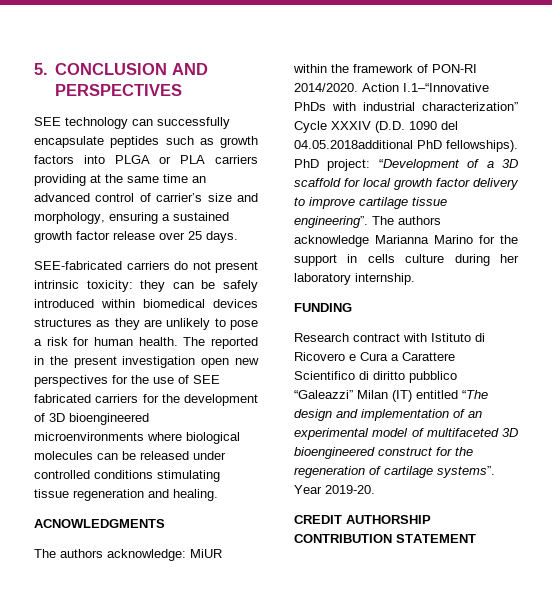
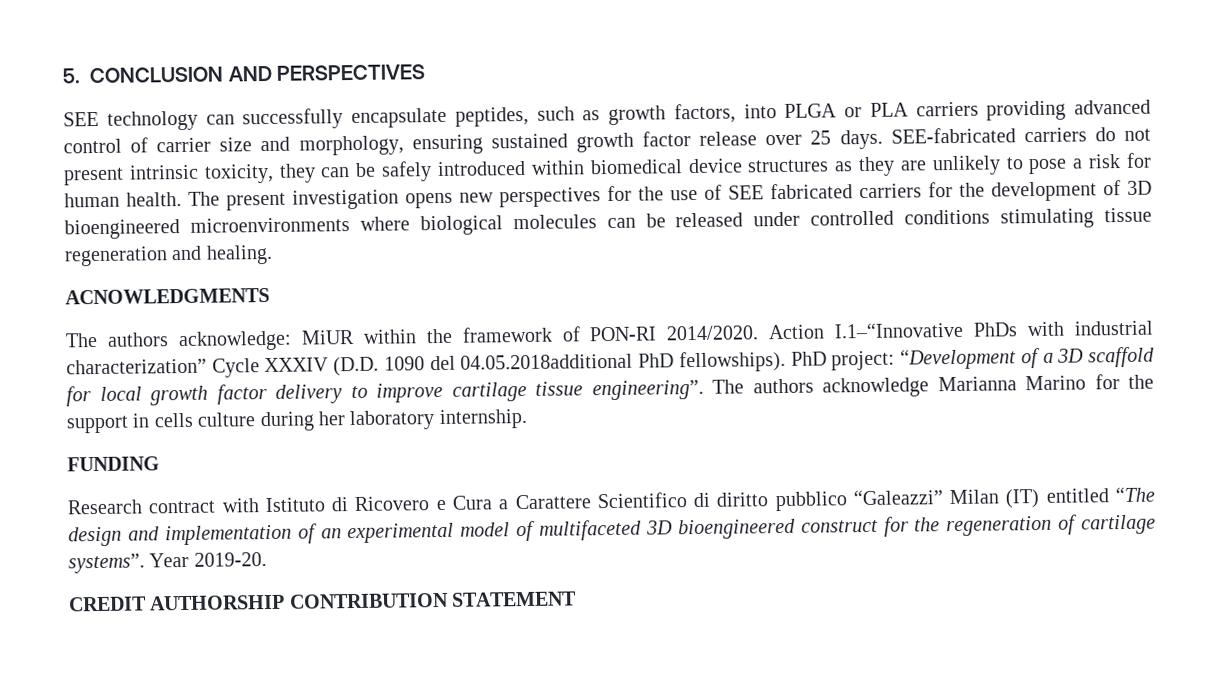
- SEE technology can successfully encapsulate peptides such as growth factors into PLGA or PLA carriers providing at the same time an advanced control of carrier’s size and morphology, ensuring a sustained growth factor release over 25 days.
- SEE-fabricated carriers do not present intrinsic toxicity: they can be safely introduced within biomedical devices structures as they are unlikely to pose a risk for human health.
+ SEE technology can successfully encapsulate peptides, such as growth factors, into PLGA or PLA carriers providing advanced control of carrier size and morphology, ensuring sustained growth factor release over 25 days. SEE-fabricated carriers do not present intrinsic toxicity, they can be safely introduced within biomedical device structures as they are unlikely to pose a risk for human health.
- The reported in the present investigation open new perspectives for the use of SEE fabricated carriers for the development of 3D bioengineered microenvironments where biological molecules can be released under controlled conditions stimulating tissue regeneration and healing.
+ The present investigation opens new perspectives for the use of SEE fabricated carriers for the development of 3D bioengineered microenvironments where biological molecules can be released under controlled conditions stimulating tissue regeneration and healing.

